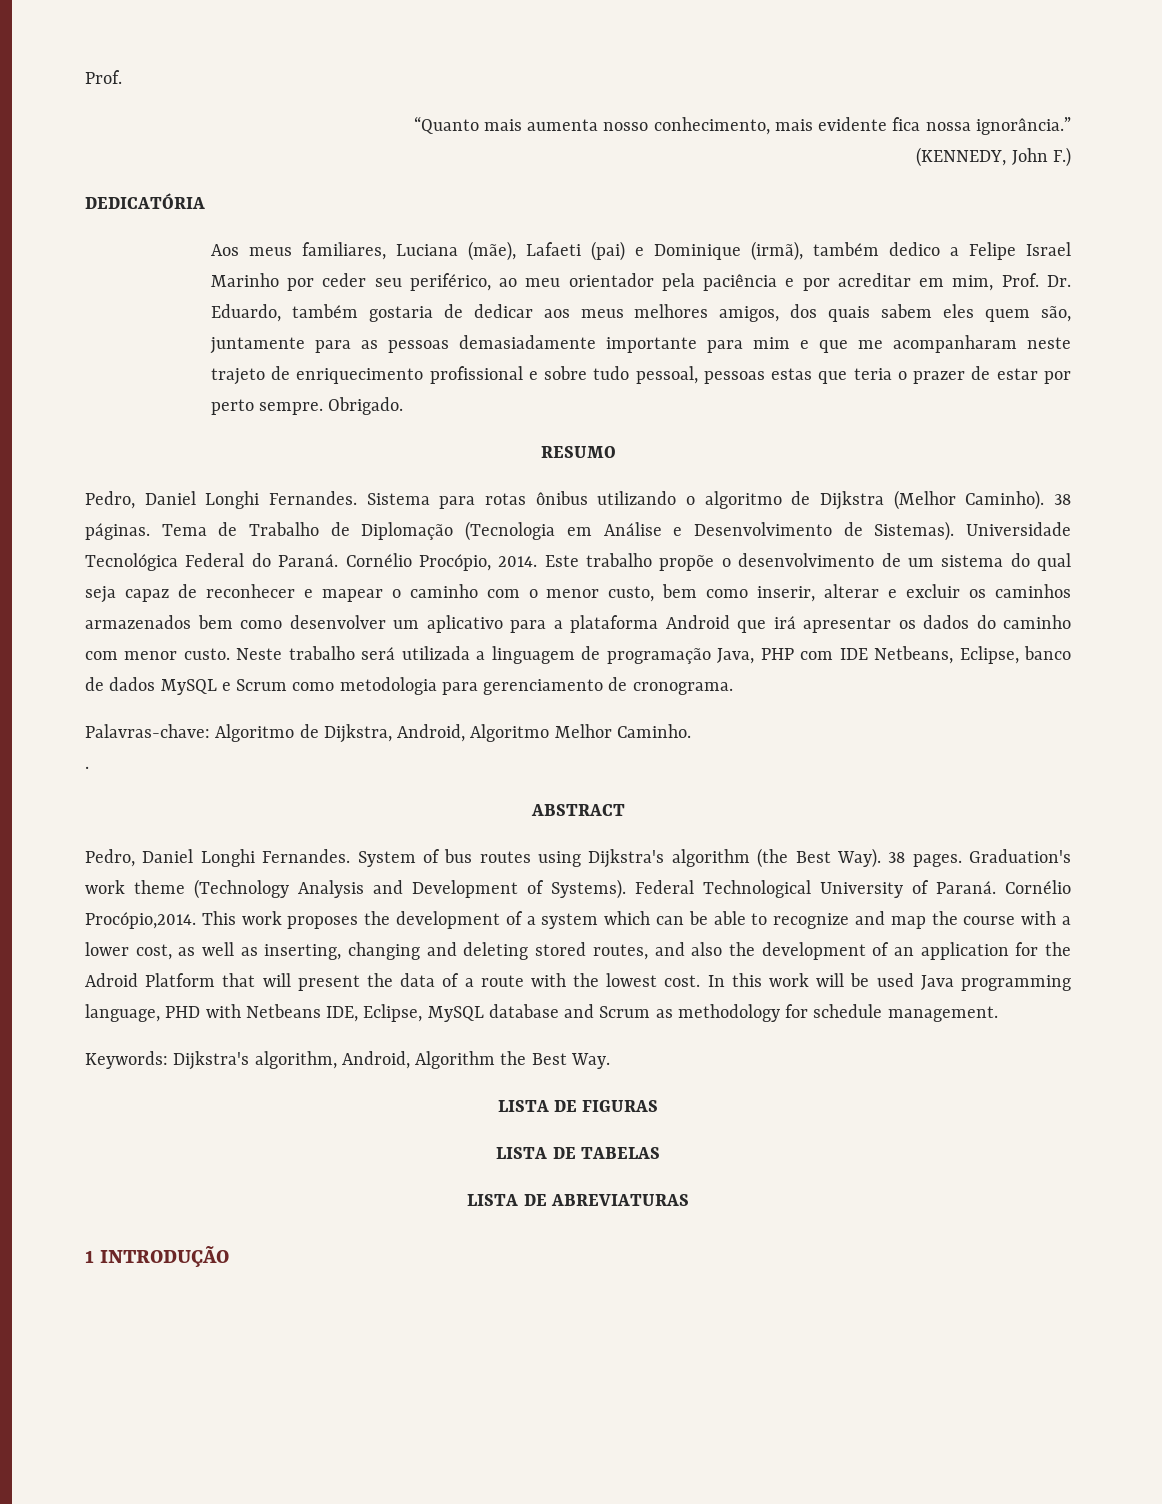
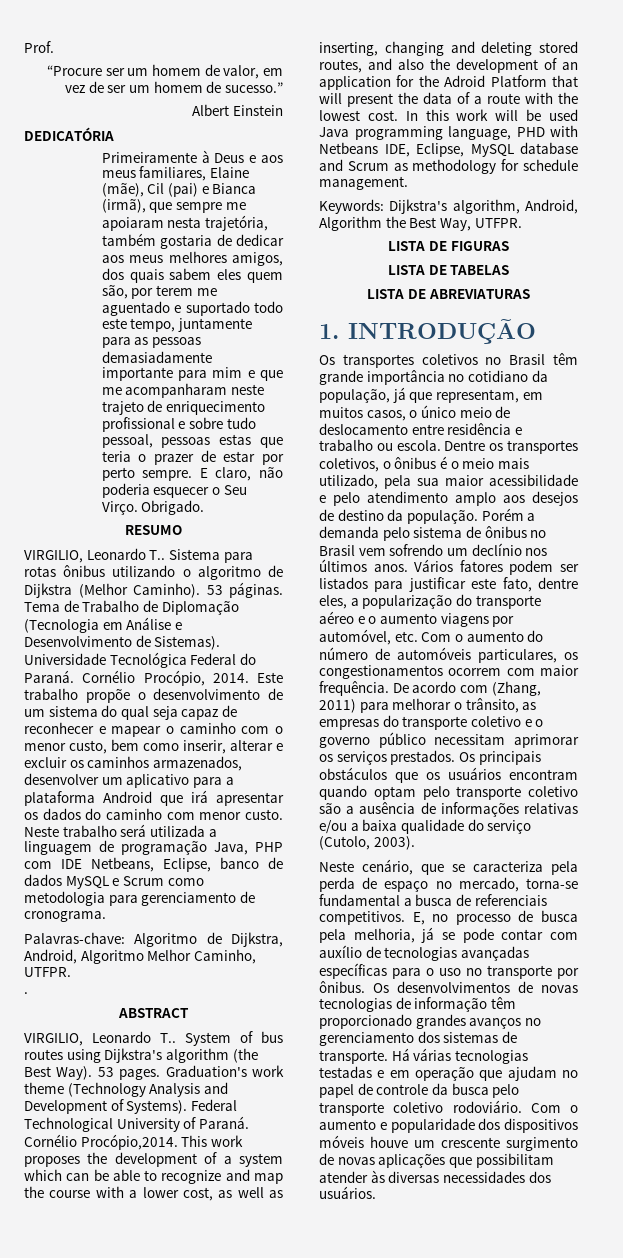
- “Quanto mais aumenta nosso conhecimento, mais evidente fica nossa ignorância.”
- (KENNEDY, John F.)
+ “Procure ser um homem de valor, em vez de ser um homem de sucesso.”
+ Albert Einstein
  DEDICATÓRIA
- Aos meus familiares, Luciana (mãe), Lafaeti (pai) e Dominique (irmã), também dedico a Felipe Israel Marinho por ceder seu periférico, ao meu orientador pela paciência e por acreditar em mim, Prof. Dr. Eduardo, também gostaria de dedicar aos meus melhores amigos, dos quais sabem eles quem são, juntamente para as pessoas demasiadamente importante para mim e que me acompanharam neste trajeto de enriquecimento profissional e sobre tudo pessoal, pessoas estas que teria o prazer de estar por perto sempre.
+ Primeiramente à Deus e aos meus familiares, Elaine (mãe), Cil (pai) e Bianca (irmã), que sempre me apoiaram nesta trajetória, também gostaria de dedicar aos meus melhores amigos, dos quais sabem eles quem são, por terem me aguentado e suportado todo este tempo, juntamente para as pessoas demasiadamente importante para mim e que me acompanharam neste trajeto de enriquecimento profissional e sobre tudo pessoal, pessoas estas que teria o prazer de estar por perto sempre.
- Obrigado.
+ E claro, não poderia esquecer o Seu Virço. Obrigado.
  RESUMO
- Pedro, Daniel Longhi Fernandes.
+ VIRGILIO, Leonardo T..
- 38 páginas.
+ 53 páginas.
- Este trabalho propõe o desenvolvimento de um sistema do qual seja capaz de reconhecer e mapear o caminho com o menor custo, bem como inserir, alterar e excluir os caminhos armazenados bem como desenvolver um aplicativo para a plataforma Android que irá apresentar os dados do caminho com menor custo.
+ Este trabalho propõe o desenvolvimento de um sistema do qual seja capaz de reconhecer e mapear o caminho com o menor custo, bem como inserir, alterar e excluir os caminhos armazenados, desenvolver um aplicativo para a plataforma Android que irá apresentar os dados do caminho com menor custo.
- Palavras-chave: Algoritmo de Dijkstra, Android, Algoritmo Melhor Caminho.
+ Palavras-chave: Algoritmo de Dijkstra, Android, Algoritmo Melhor Caminho, UTFPR.
  ABSTRACT
- Pedro, Daniel Longhi Fernandes.
+ VIRGILIO, Leonardo T..
- 38 pages.
+ 53 pages.
- Keywords: Dijkstra's algorithm, Android, Algorithm the Best Way.
+ Keywords: Dijkstra's algorithm, Android, Algorithm the Best Way, UTFPR.
- 1 INTRODUÇÃO
+ 1. INTRODUÇÃO
+ Os transportes coletivos no Brasil têm grande importância no cotidiano da população, já que representam, em muitos casos, o único meio de deslocamento entre residência e trabalho ou escola. Dentre os transportes coletivos, o ônibus é o meio mais utilizado, pela sua maior acessibilidade e pelo atendimento amplo aos desejos de destino da população. Porém a demanda pelo sistema de ônibus no Brasil vem sofrendo um declínio nos últimos anos. Vários fatores podem ser listados para justificar este fato, dentre eles, a popularização do transporte aéreo e o aumento viagens por automóvel, etc. Com o aumento do número de automóveis particulares, os congestionamentos ocorrem com maior frequência. De acordo com (Zhang, 2011) para melhorar o trânsito, as empresas do transporte coletivo e o governo público necessitam aprimorar os serviços prestados. Os principais obstáculos que os usuários encontram quando optam pelo transporte coletivo são a ausência de informações relativas e/ou a baixa qualidade do serviço (Cutolo, 2003).
+ Neste cenário, que se caracteriza pela perda de espaço no mercado, torna-se fundamental a busca de referenciais competitivos. E, no processo de busca pela melhoria, já se pode contar com auxílio de tecnologias avançadas específicas para o uso no transporte por ônibus. Os desenvolvimentos de novas tecnologias de informação têm proporcionado grandes avanços no gerenciamento dos sistemas de transporte. Há várias tecnologias testadas e em operação que ajudam no papel de controle da busca pelo transporte coletivo rodoviário. Com o aumento e popularidade dos dispositivos móveis houve um crescente surgimento de novas aplicações que possibilitam atender às diversas necessidades dos usuários.

